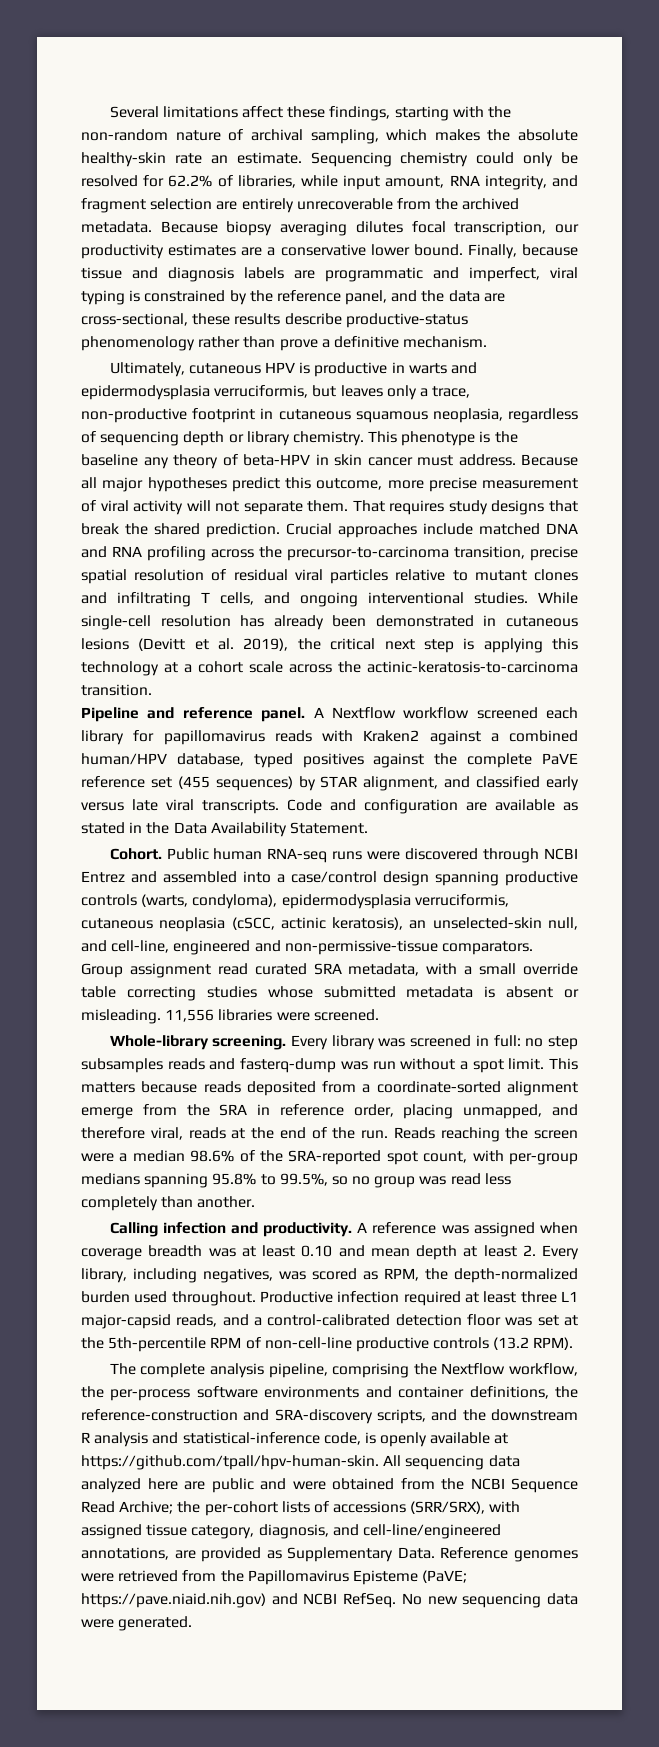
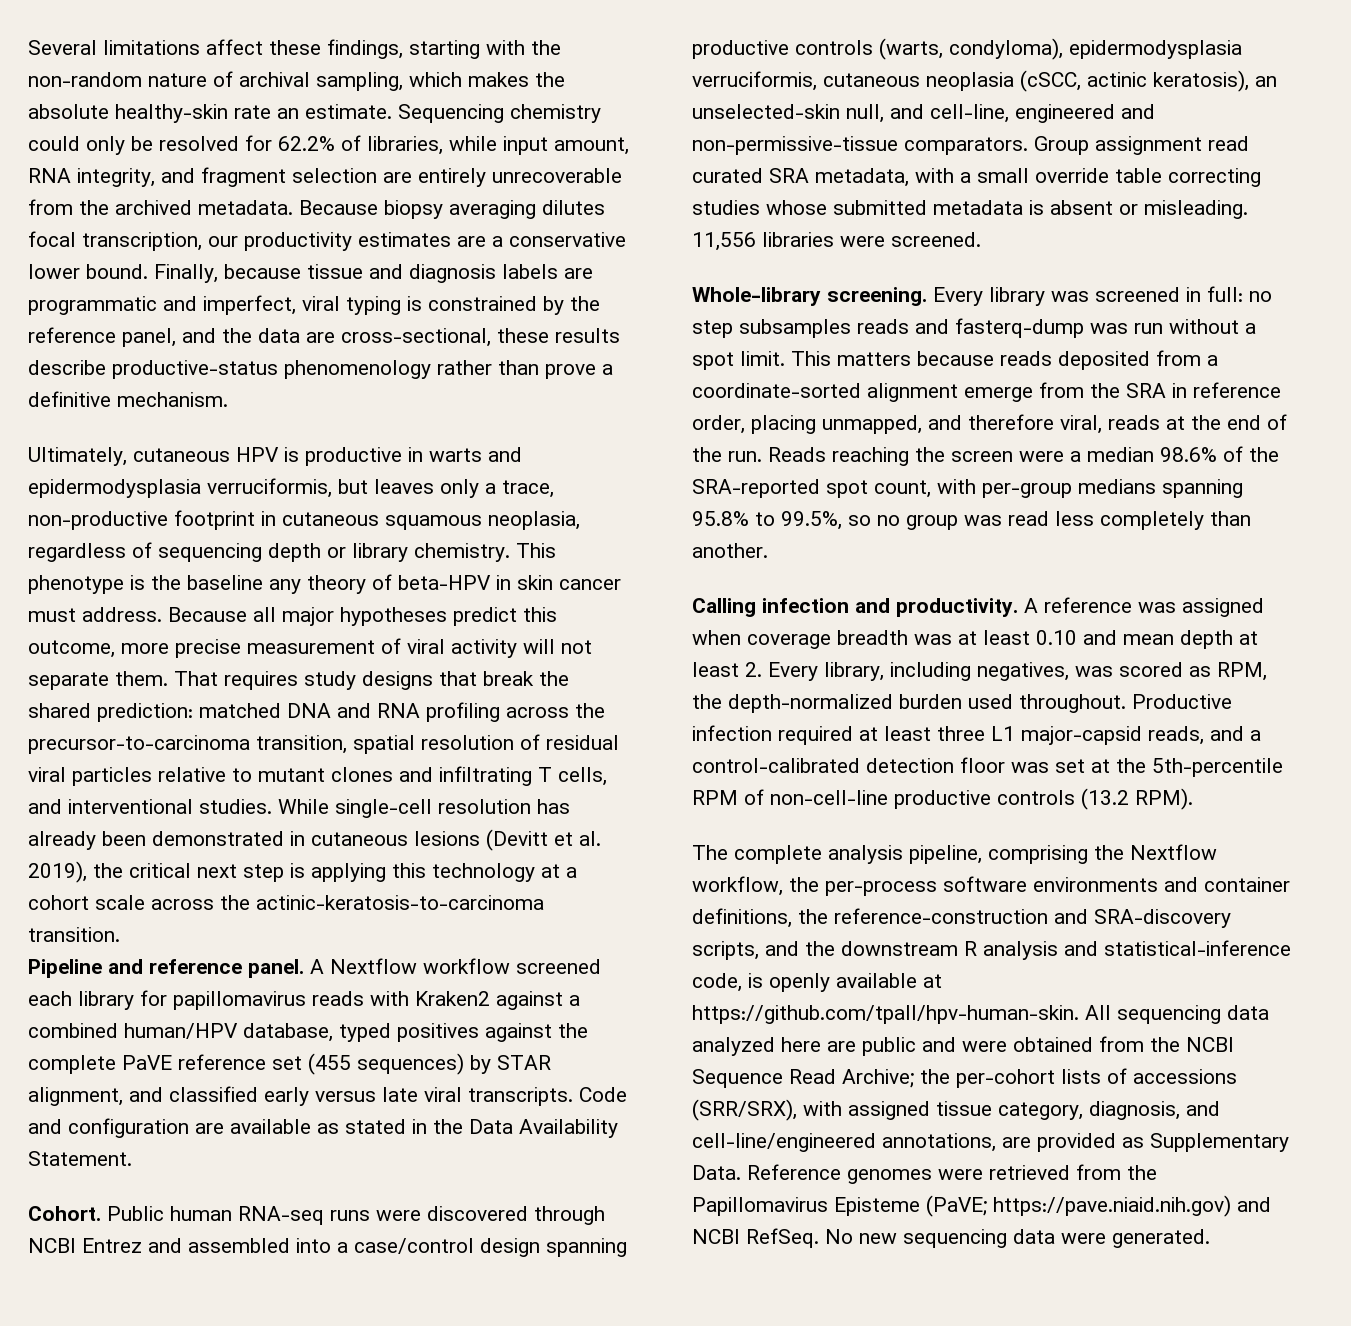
- That requires study designs that break the shared prediction. Crucial approaches include matched DNA and RNA profiling across the precursor-to-carcinoma transition, precise spatial resolution of residual viral particles relative to mutant clones and infiltrating T cells, and ongoing interventional studies.
+ That requires study designs that break the shared prediction: matched DNA and RNA profiling across the precursor-to-carcinoma transition, spatial resolution of residual viral particles relative to mutant clones and infiltrating T cells, and interventional studies.

